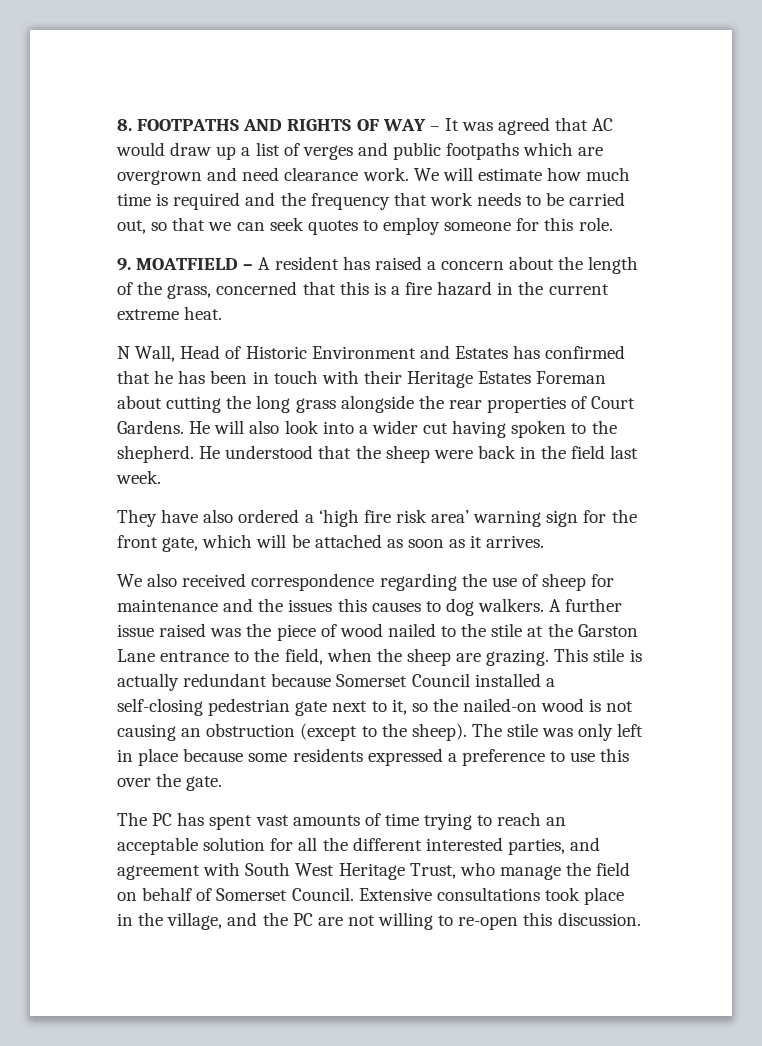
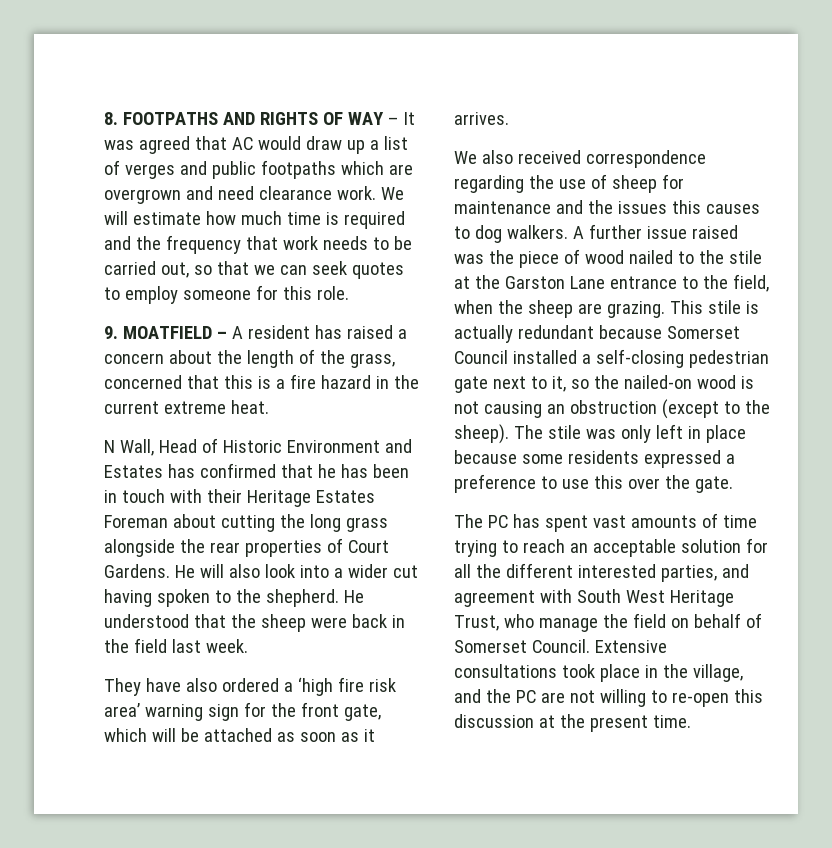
- Extensive consultations took place in the village, and the PC are not willing to re-open this discussion.
+ Extensive consultations took place in the village, and the PC are not willing to re-open this discussion at the present time.

